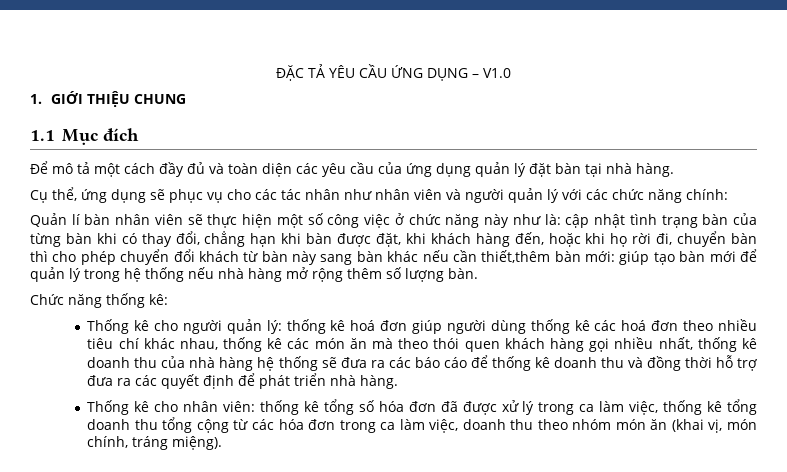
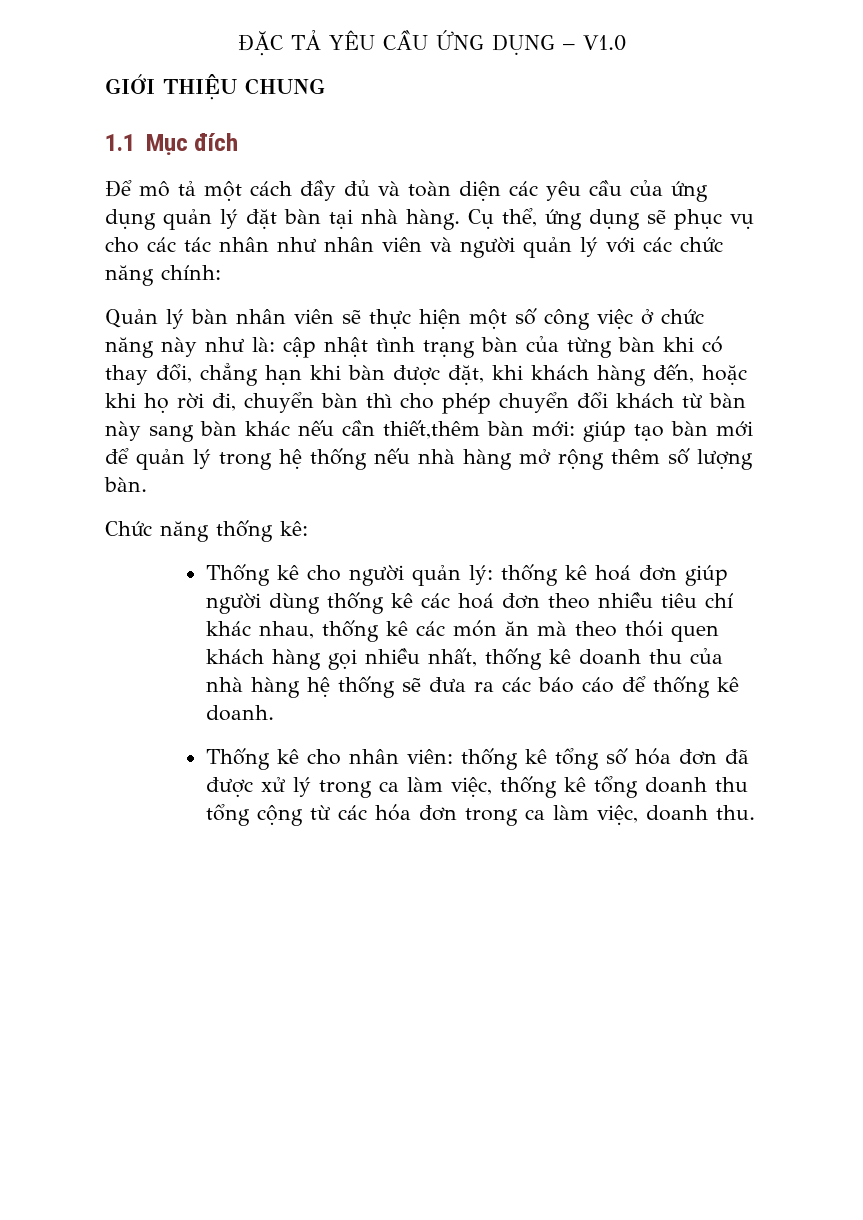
- 1. GIỚI THIỆU CHUNG
+ GIỚI THIỆU CHUNG
- Để mô tả một cách đầy đủ và toàn diện các yêu cầu của ứng dụng quản lý đặt bàn tại nhà hàng.
- Cụ thể, ứng dụng sẽ phục vụ cho các tác nhân như nhân viên và người quản lý với các chức năng chính:
+ Để mô tả một cách đầy đủ và toàn diện các yêu cầu của ứng dụng quản lý đặt bàn tại nhà hàng. Cụ thể, ứng dụng sẽ phục vụ cho các tác nhân như nhân viên và người quản lý với các chức năng chính:
- Quản lí bàn nhân viên sẽ thực hiện một số công việc ở chức năng này như là:
+ Quản lý bàn nhân viên sẽ thực hiện một số công việc ở chức năng này như là:
- Thống kê cho người quản lý: thống kê hoá đơn giúp người dùng thống kê các hoá đơn theo nhiều tiêu chí khác nhau, thống kê các món ăn mà theo thói quen khách hàng gọi nhiều nhất, thống kê doanh thu của nhà hàng hệ thống sẽ đưa ra các báo cáo để thống kê doanh thu và đồng thời hỗ trợ đưa ra các quyết định để phát triển nhà hàng.
+ Thống kê cho người quản lý: thống kê hoá đơn giúp người dùng thống kê các hoá đơn theo nhiều tiêu chí khác nhau, thống kê các món ăn mà theo thói quen khách hàng gọi nhiều nhất, thống kê doanh thu của nhà hàng hệ thống sẽ đưa ra các báo cáo để thống kê doanh.
- Thống kê cho nhân viên: thống kê tổng số hóa đơn đã được xử lý trong ca làm việc, thống kê tổng doanh thu tổng cộng từ các hóa đơn trong ca làm việc, doanh thu theo nhóm món ăn (khai vị, món chính, tráng miệng).
+ Thống kê cho nhân viên: thống kê tổng số hóa đơn đã được xử lý trong ca làm việc, thống kê tổng doanh thu tổng cộng từ các hóa đơn trong ca làm việc, doanh thu.

